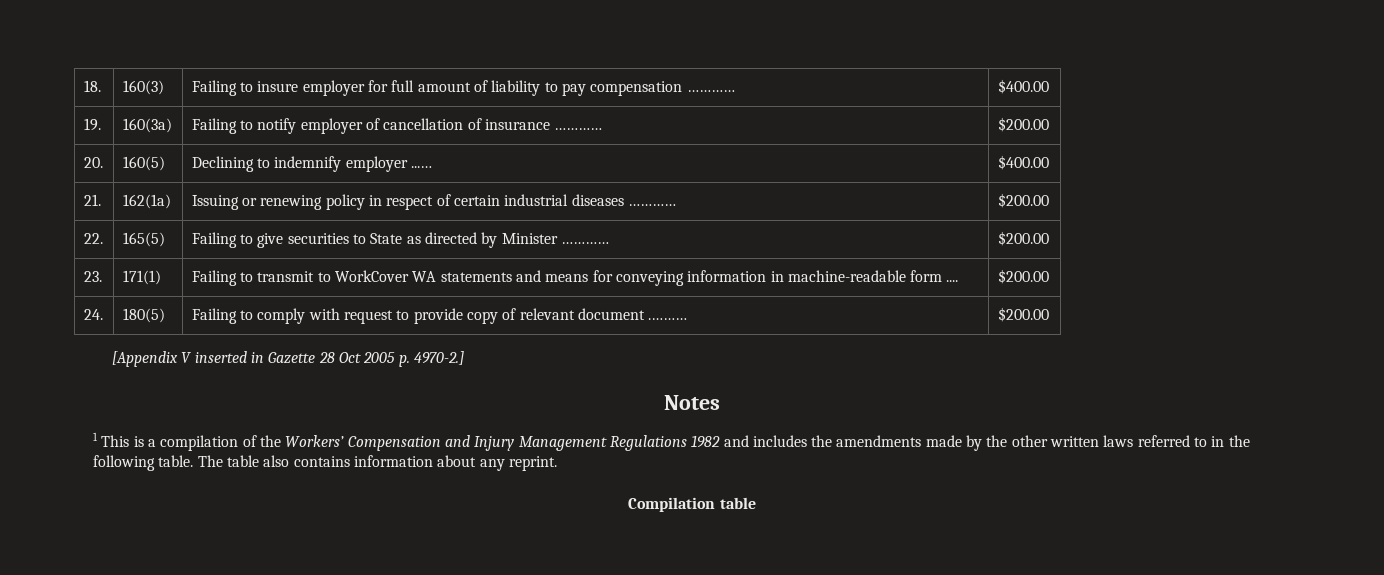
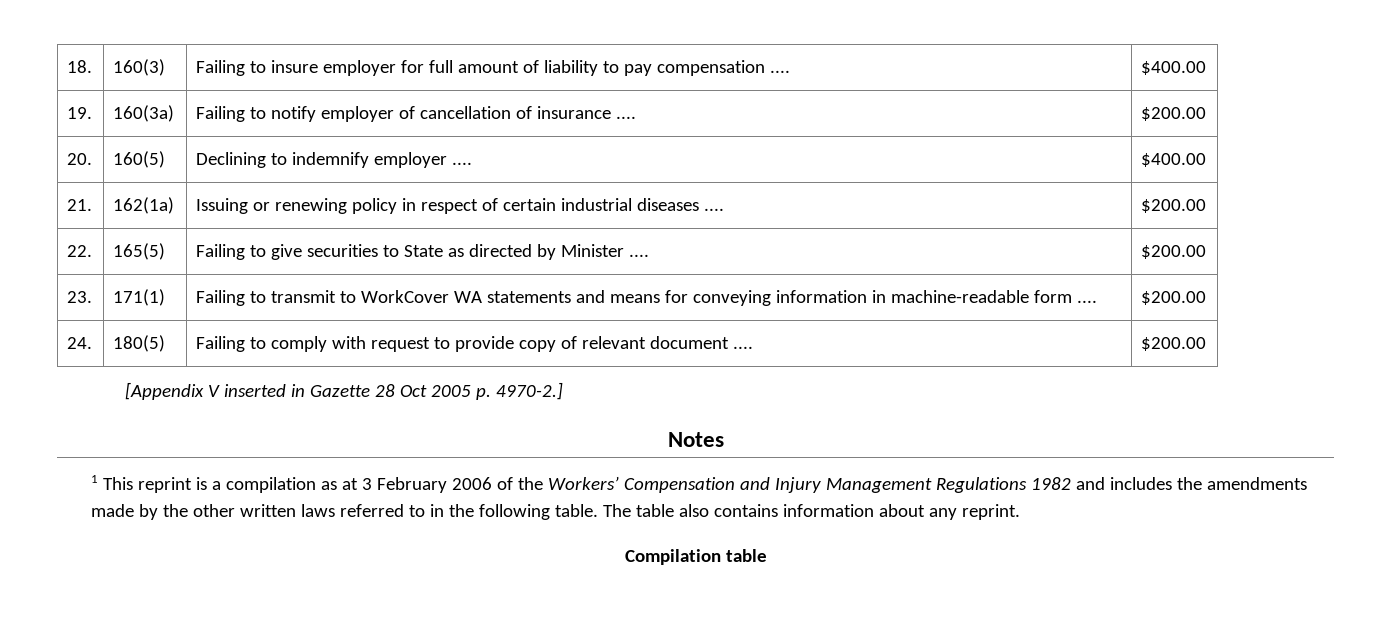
- 18. | 160(3) | Failing to insure employer for full amount of liability to pay compensation ………… | $400.00
+ 18. | 160(3) | Failing to insure employer for full amount of liability to pay compensation .... | $400.00
- 19. | 160(3a) | Failing to notify employer of cancellation of insurance ………… | $200.00
+ 19. | 160(3a) | Failing to notify employer of cancellation of insurance .... | $200.00
- 20. | 160(5) | Declining to indemnify employer ...… | $400.00
+ 20. | 160(5) | Declining to indemnify employer .... | $400.00
- 21. | 162(1a) | Issuing or renewing policy in respect of certain industrial diseases ………… | $200.00
+ 21. | 162(1a) | Issuing or renewing policy in respect of certain industrial diseases .... | $200.00
- 22. | 165(5) | Failing to give securities to State as directed by Minister ………… | $200.00
+ 22. | 165(5) | Failing to give securities to State as directed by Minister .... | $200.00
- 24. | 180(5) | Failing to comply with request to provide copy of relevant document .……… | $200.00
+ 24. | 180(5) | Failing to comply with request to provide copy of relevant document .... | $200.00
- 1 This is a compilation of the Workers’ Compensation and Injury Management Regulations 1982 and includes the amendments made by the other written laws referred to in the following table.
+ 1 This reprint is a compilation as at 3 February 2006 of the Workers’ Compensation and Injury Management Regulations 1982 and includes the amendments made by the other written laws referred to in the following table.

